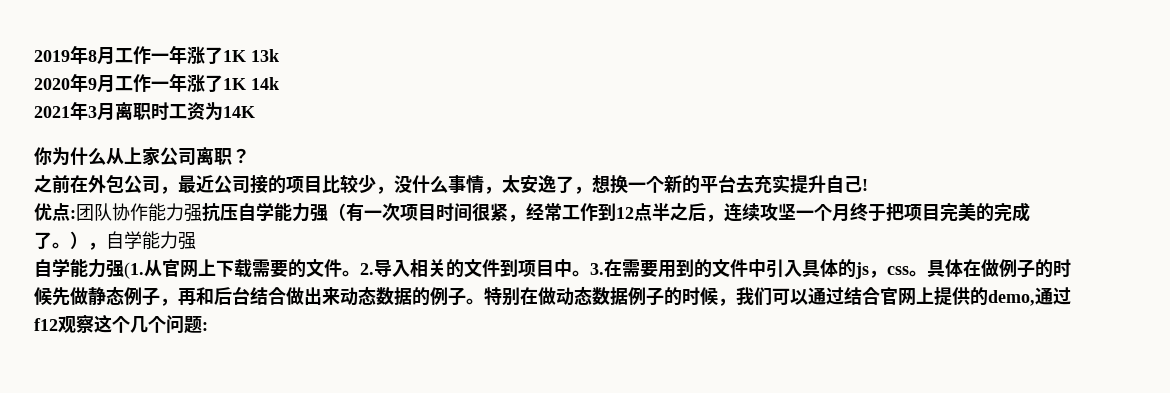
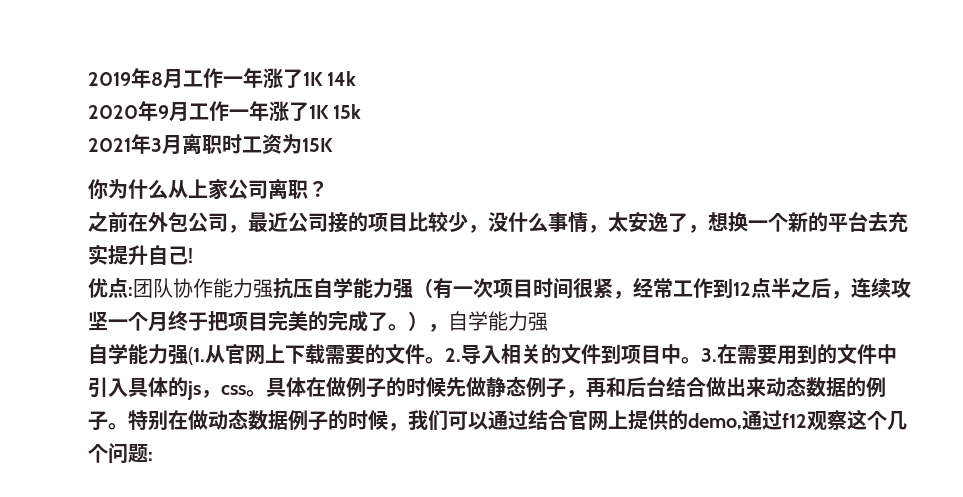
- 2019年8月工作一年涨了1K 13k
+ 2019年8月工作一年涨了1K 14k
- 2020年9月工作一年涨了1K 14k
+ 2020年9月工作一年涨了1K 15k
- 2021年3月离职时工资为14K
+ 2021年3月离职时工资为15K

